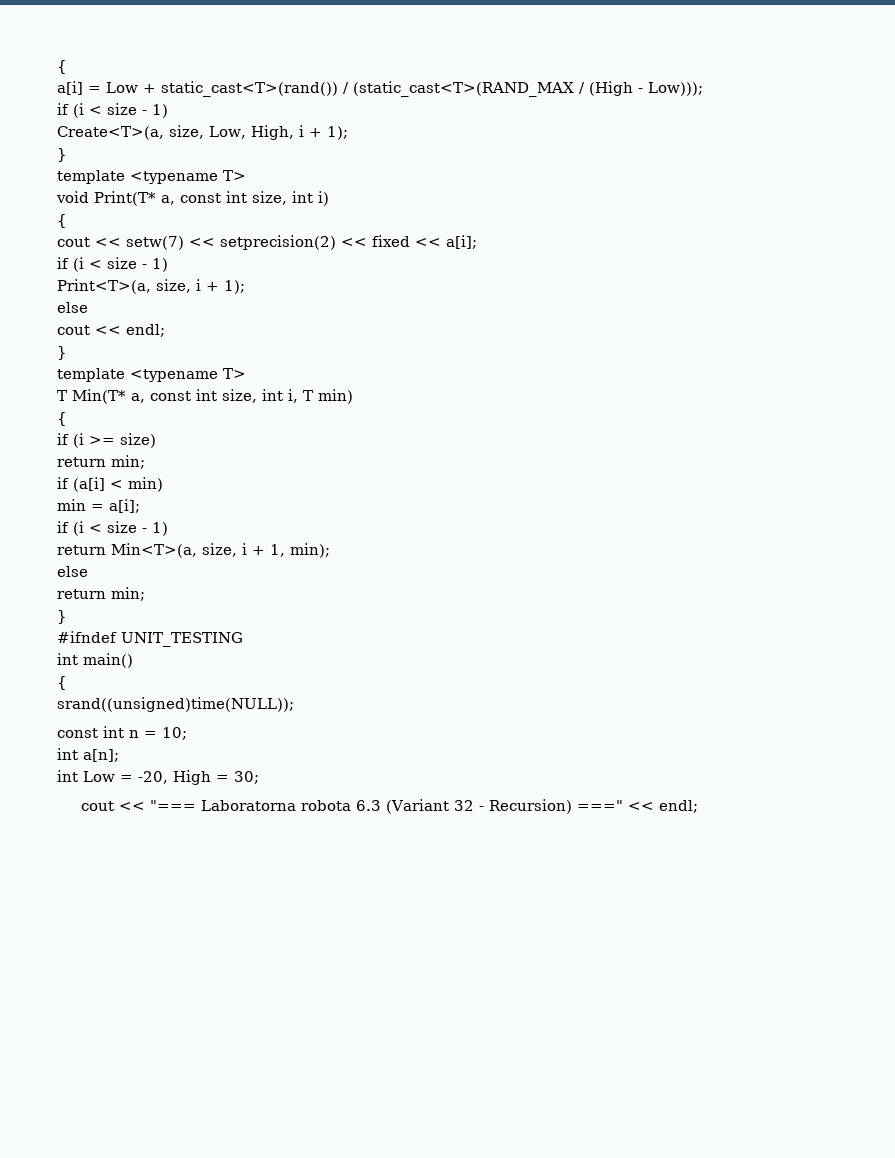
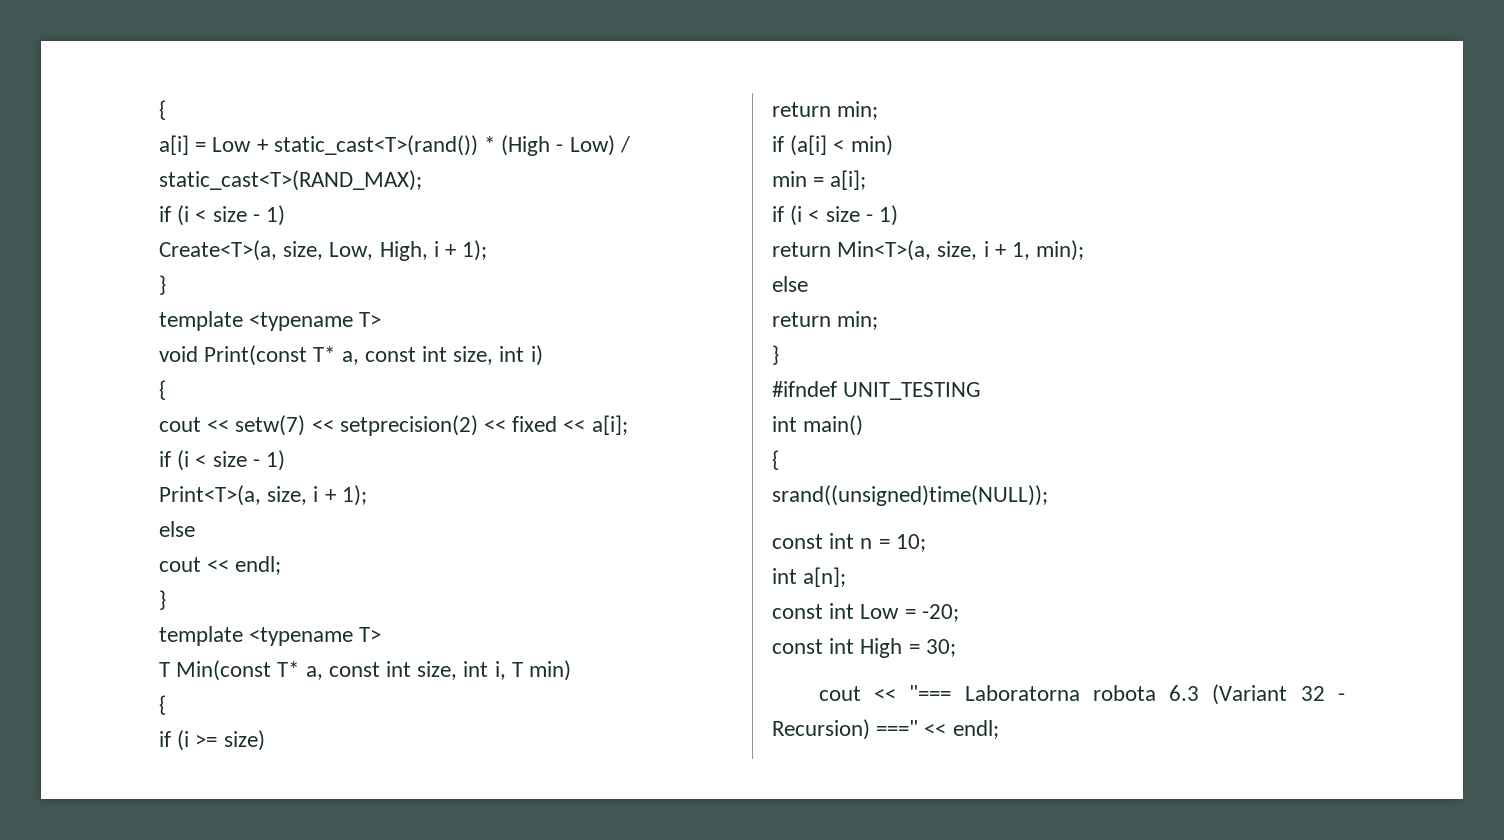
- a[i] = Low + static_cast<T>(rand()) / (static_cast<T>(RAND_MAX / (High - Low)));
+ a[i] = Low + static_cast<T>(rand()) * (High - Low) / static_cast<T>(RAND_MAX);
- void Print(T* a, const int size, int i)
+ void Print(const T* a, const int size, int i)
- T Min(T* a, const int size, int i, T min)
+ T Min(const T* a, const int size, int i, T min)
- int Low = -20, High = 30;
+ const int Low = -20;
+ const int High = 30;

